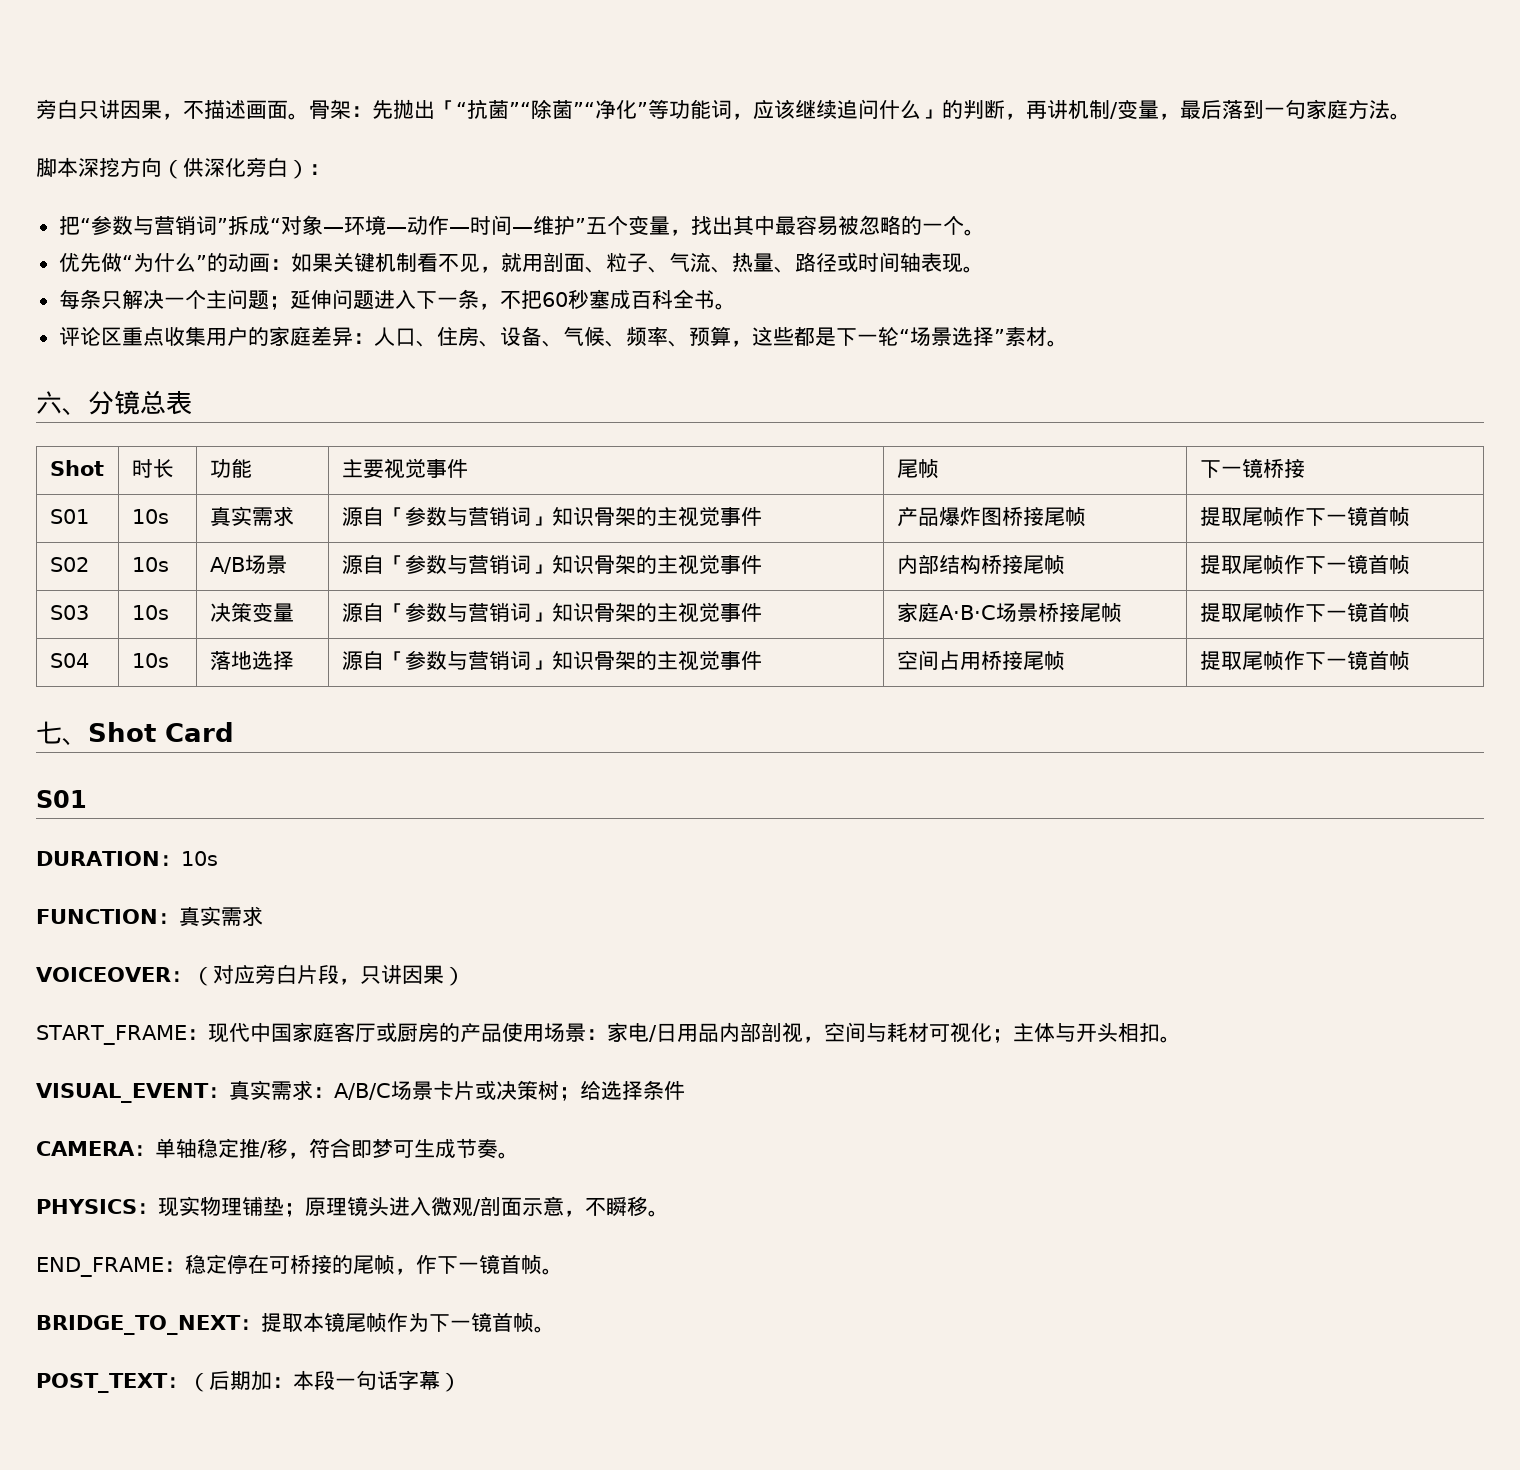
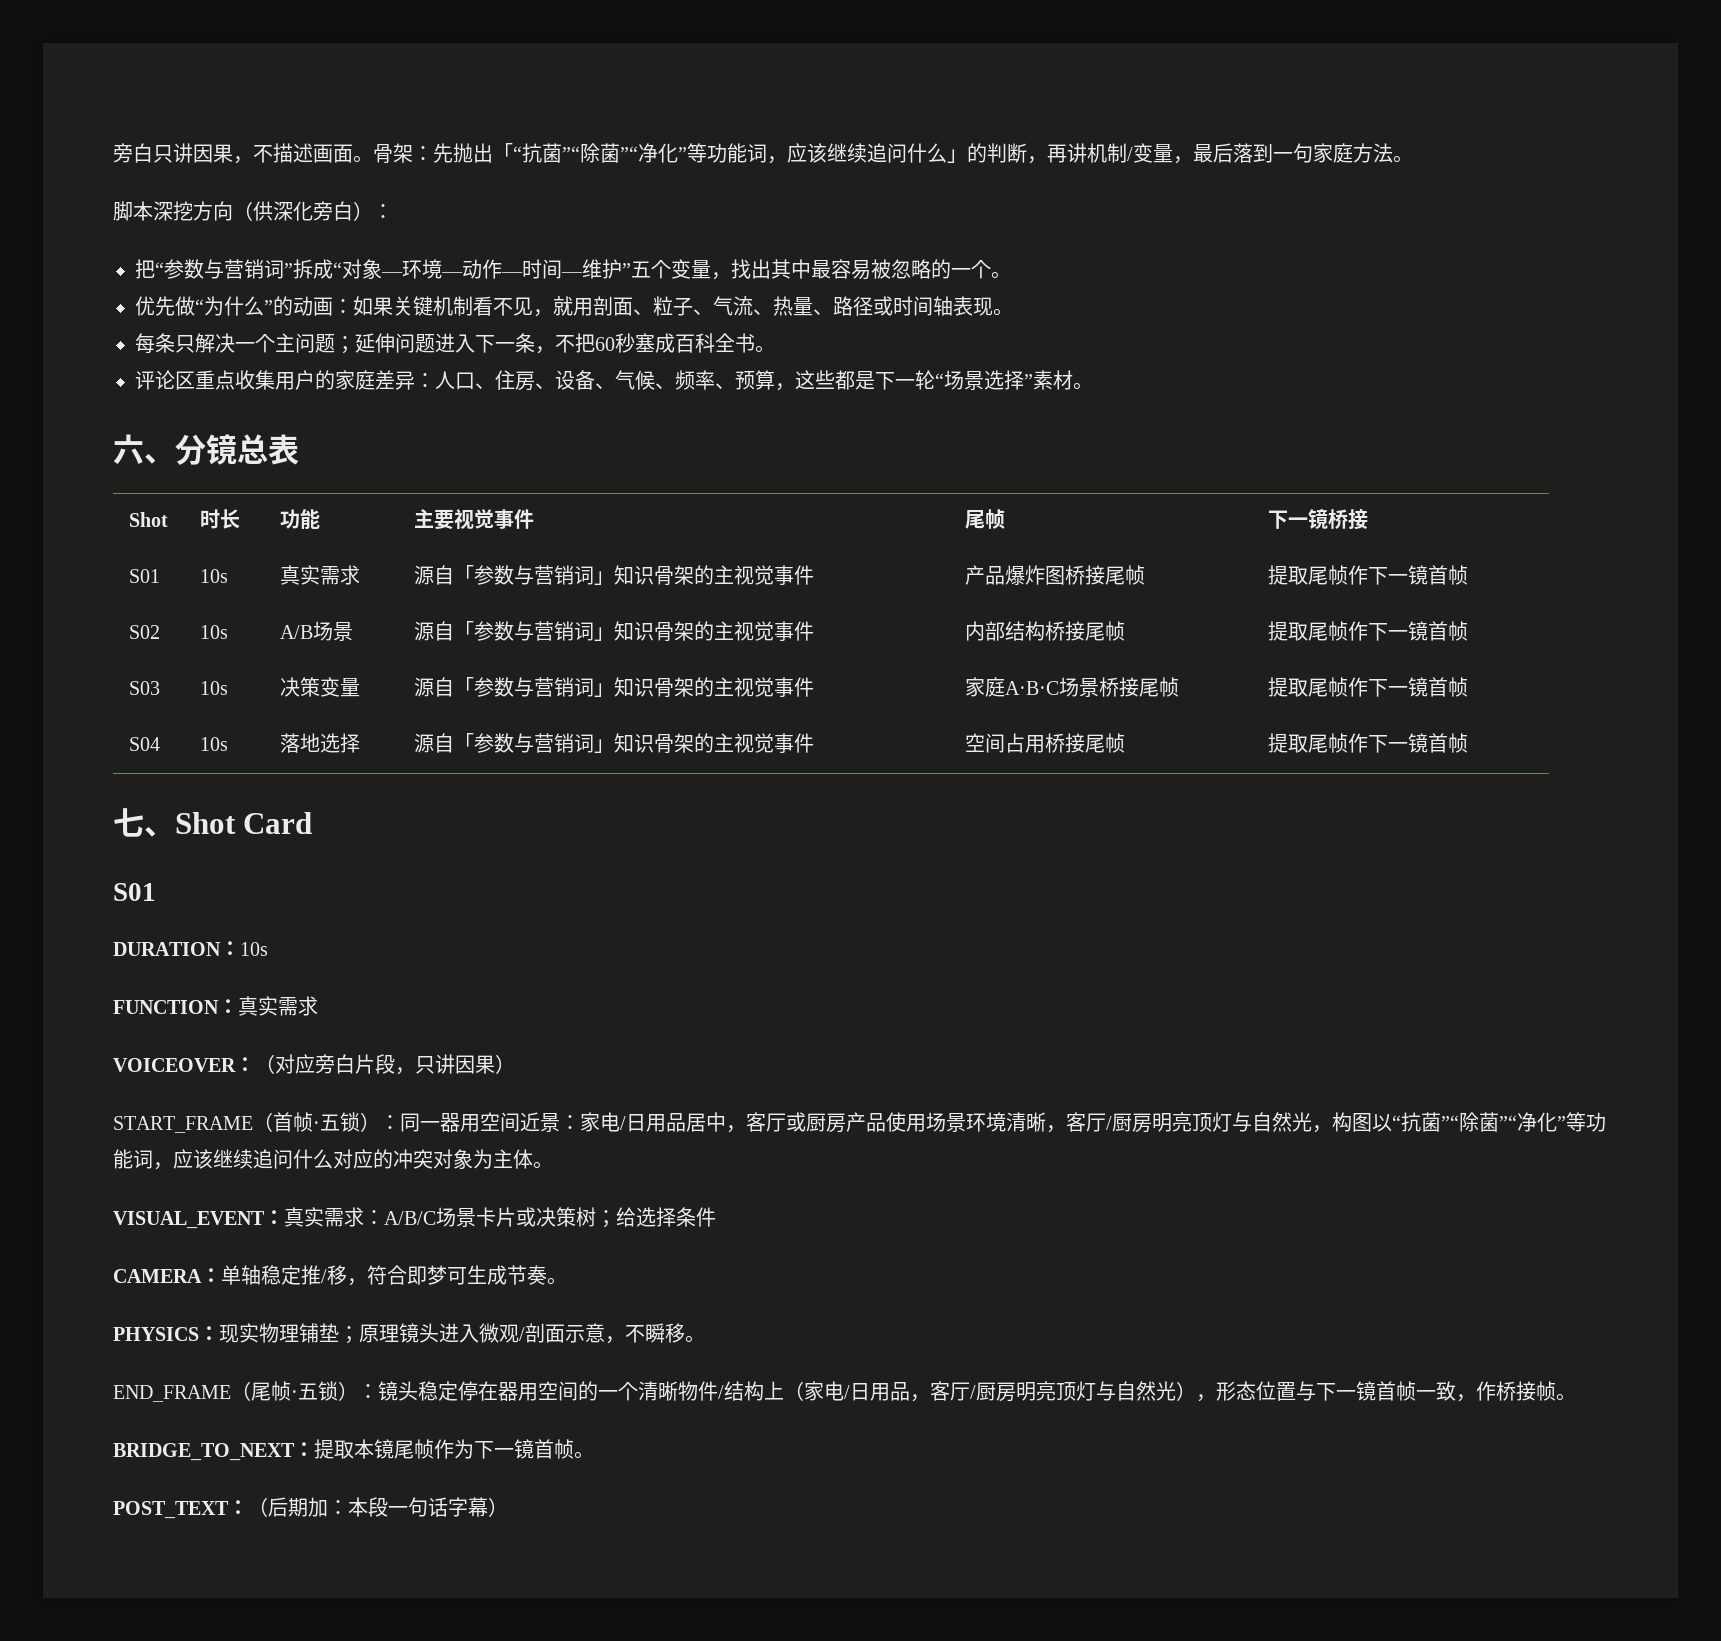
- START_FRAME：现代中国家庭客厅或厨房的产品使用场景：家电/日用品内部剖视，空间与耗材可视化；主体与开头相扣。
+ START_FRAME（首帧·五锁）：同一器用空间近景：家电/日用品居中，客厅或厨房产品使用场景环境清晰，客厅/厨房明亮顶灯与自然光，构图以“抗菌”“除菌”“净化”等功能词，应该继续追问什么对应的冲突对象为主体。
- END_FRAME：稳定停在可桥接的尾帧，作下一镜首帧。
+ END_FRAME（尾帧·五锁）：镜头稳定停在器用空间的一个清晰物件/结构上（家电/日用品，客厅/厨房明亮顶灯与自然光），形态位置与下一镜首帧一致，作桥接帧。

